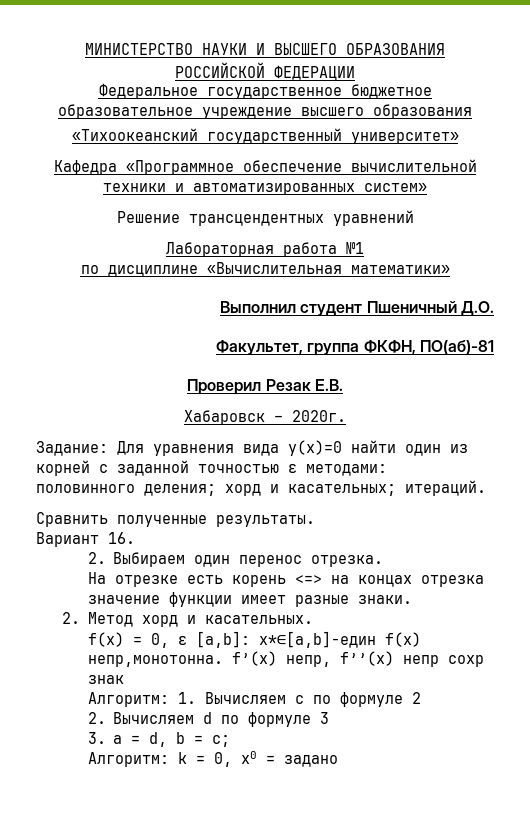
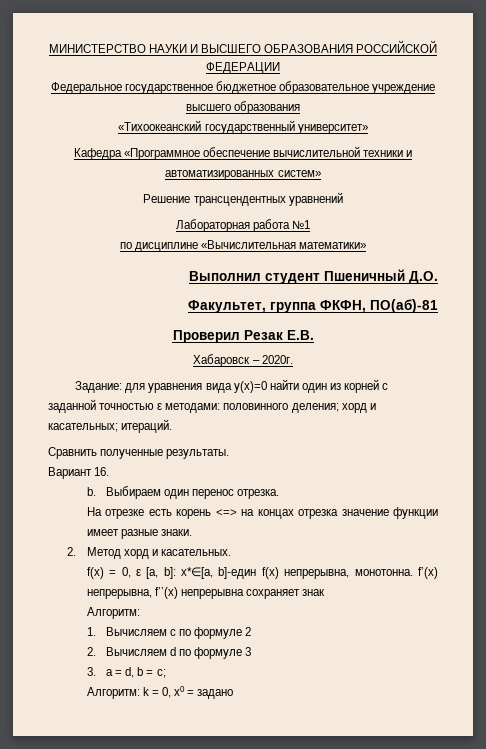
- Задание: Для уравнения вида y(x)=0 найти один из корней с заданной точностью ε методами: половинного деления; хорд и касательных; итераций.
+ Задание: для уравнения вида y(x)=0 найти один из корней с заданной точностью ε методами: половинного деления; хорд и касательных; итераций.
- 2. Выбираем один перенос отрезка.
+ b. Выбираем один перенос отрезка.
- f(x) = 0, ε [a,b]: х*∈[a,b]-един f(x) непр,монотонна. f’(x) непр, f’’(x) непр сохр знак
- Алгоритм: 1. Вычисляем с по формуле 2
+ f(x) = 0, ε [a, b]: х*∈[a, b]-един f(x) непрерывна, монотонна. f’(x) непрерывна, f’’(x) непрерывна сохраняет знак
+ Алгоритм:
+ 1. Вычисляем с по формуле 2

